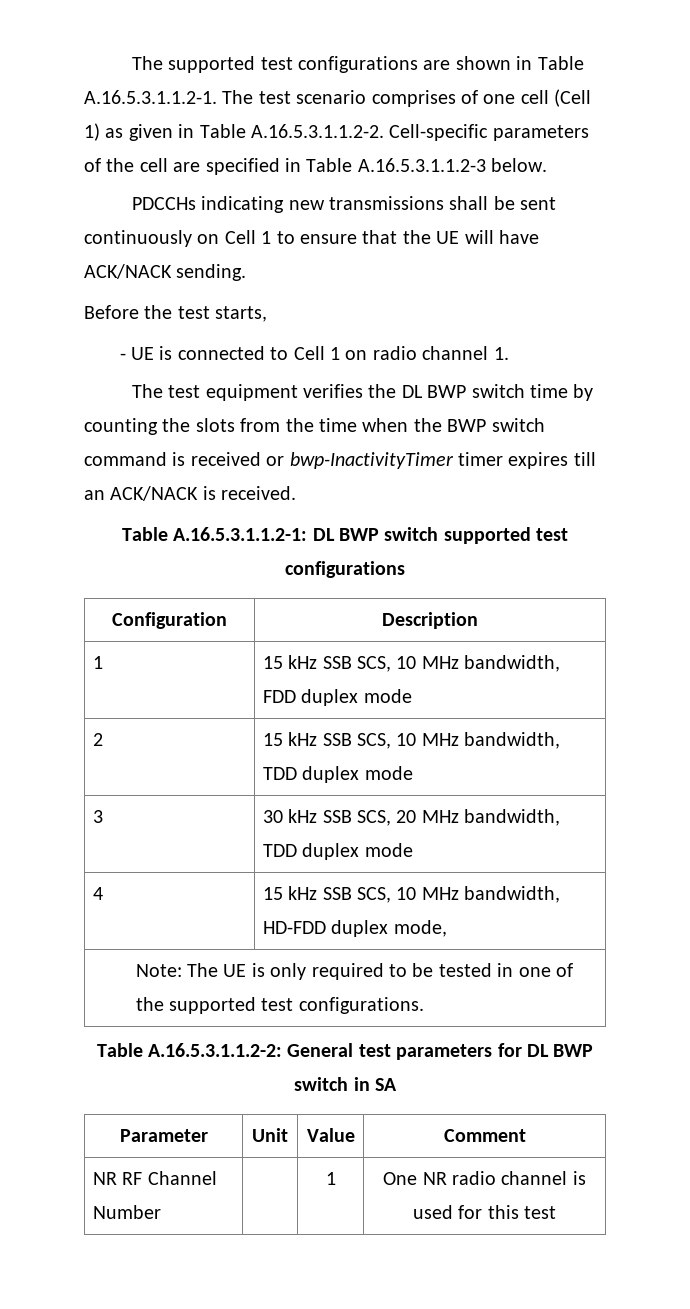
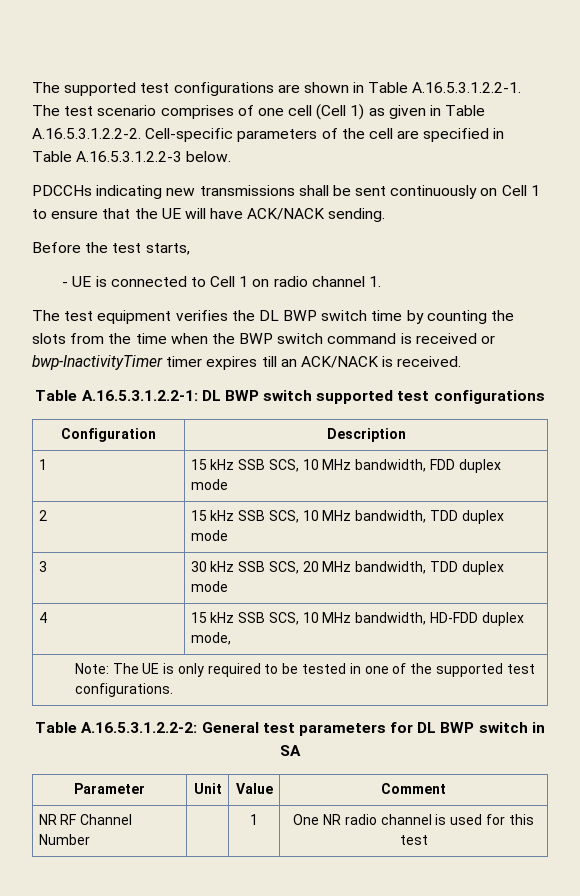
- The supported test configurations are shown in Table A.16.5.3.1.1.2-1. The test scenario comprises of one cell (Cell 1) as given in Table A.16.5.3.1.1.2-2. Cell-specific parameters of the cell are specified in Table A.16.5.3.1.1.2-3 below.
+ The supported test configurations are shown in Table A.16.5.3.1.2.2-1. The test scenario comprises of one cell (Cell 1) as given in Table A.16.5.3.1.2.2-2. Cell-specific parameters of the cell are specified in Table A.16.5.3.1.2.2-3 below.
- Table A.16.5.3.1.1.2-1: DL BWP switch supported test configurations
+ Table A.16.5.3.1.2.2-1: DL BWP switch supported test configurations
- Table A.16.5.3.1.1.2-2: General test parameters for DL BWP switch in SA
+ Table A.16.5.3.1.2.2-2: General test parameters for DL BWP switch in SA

